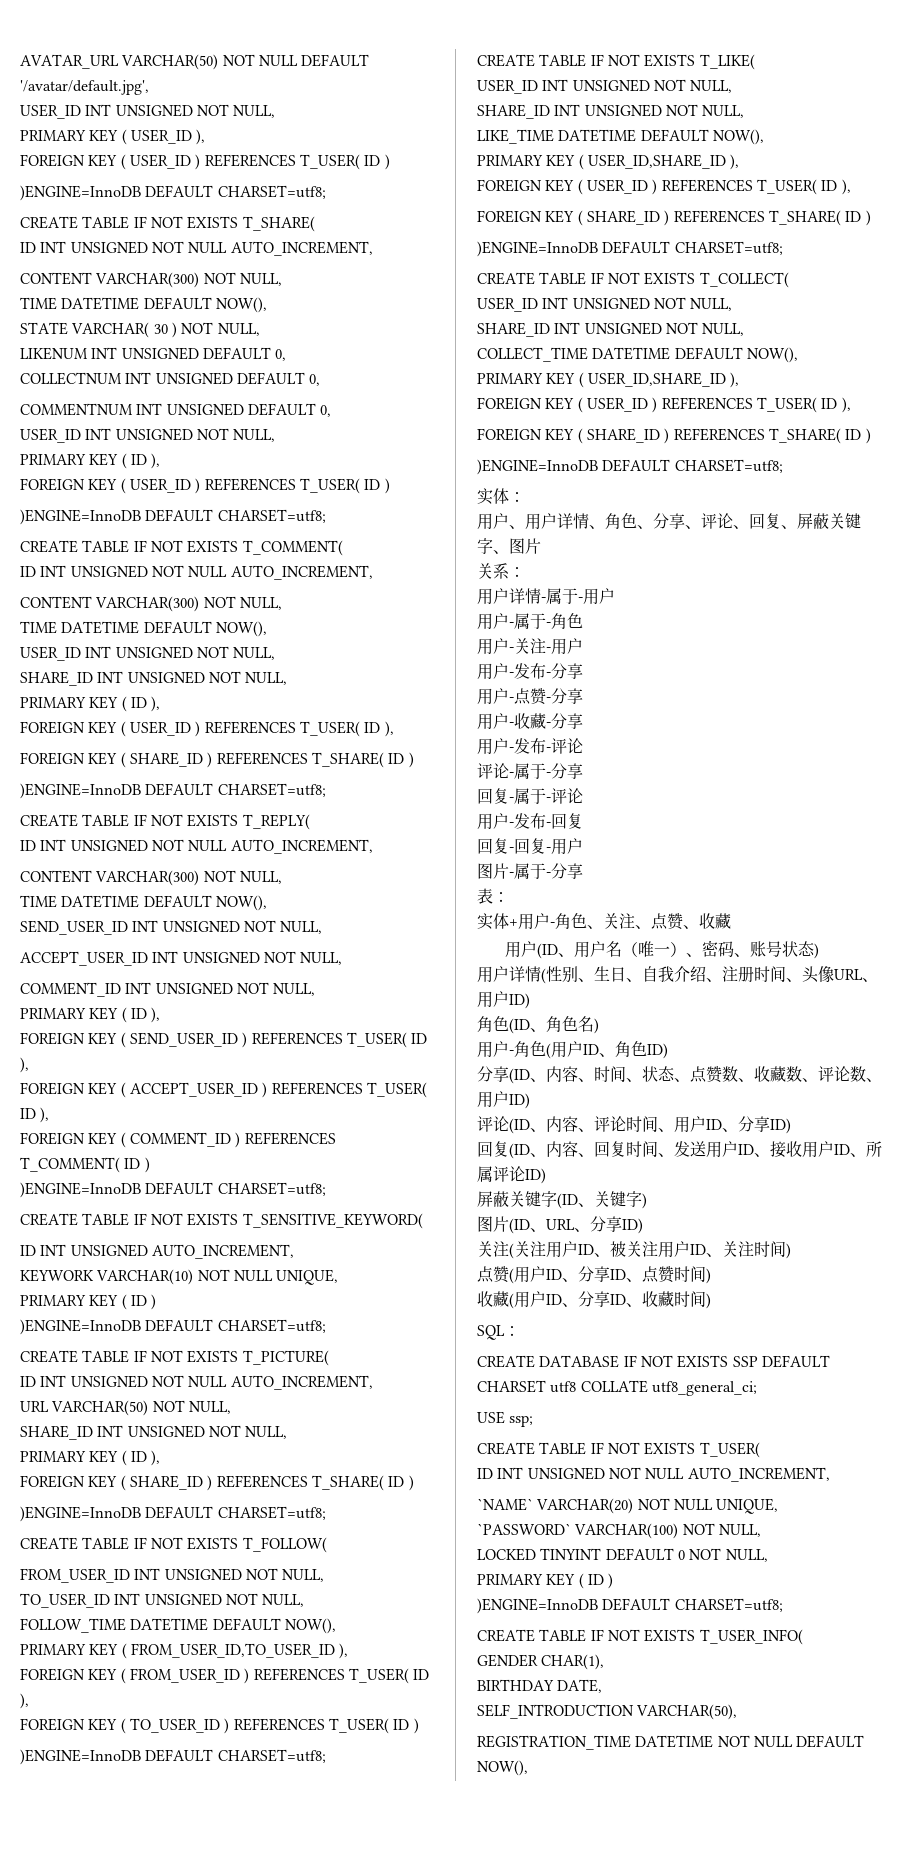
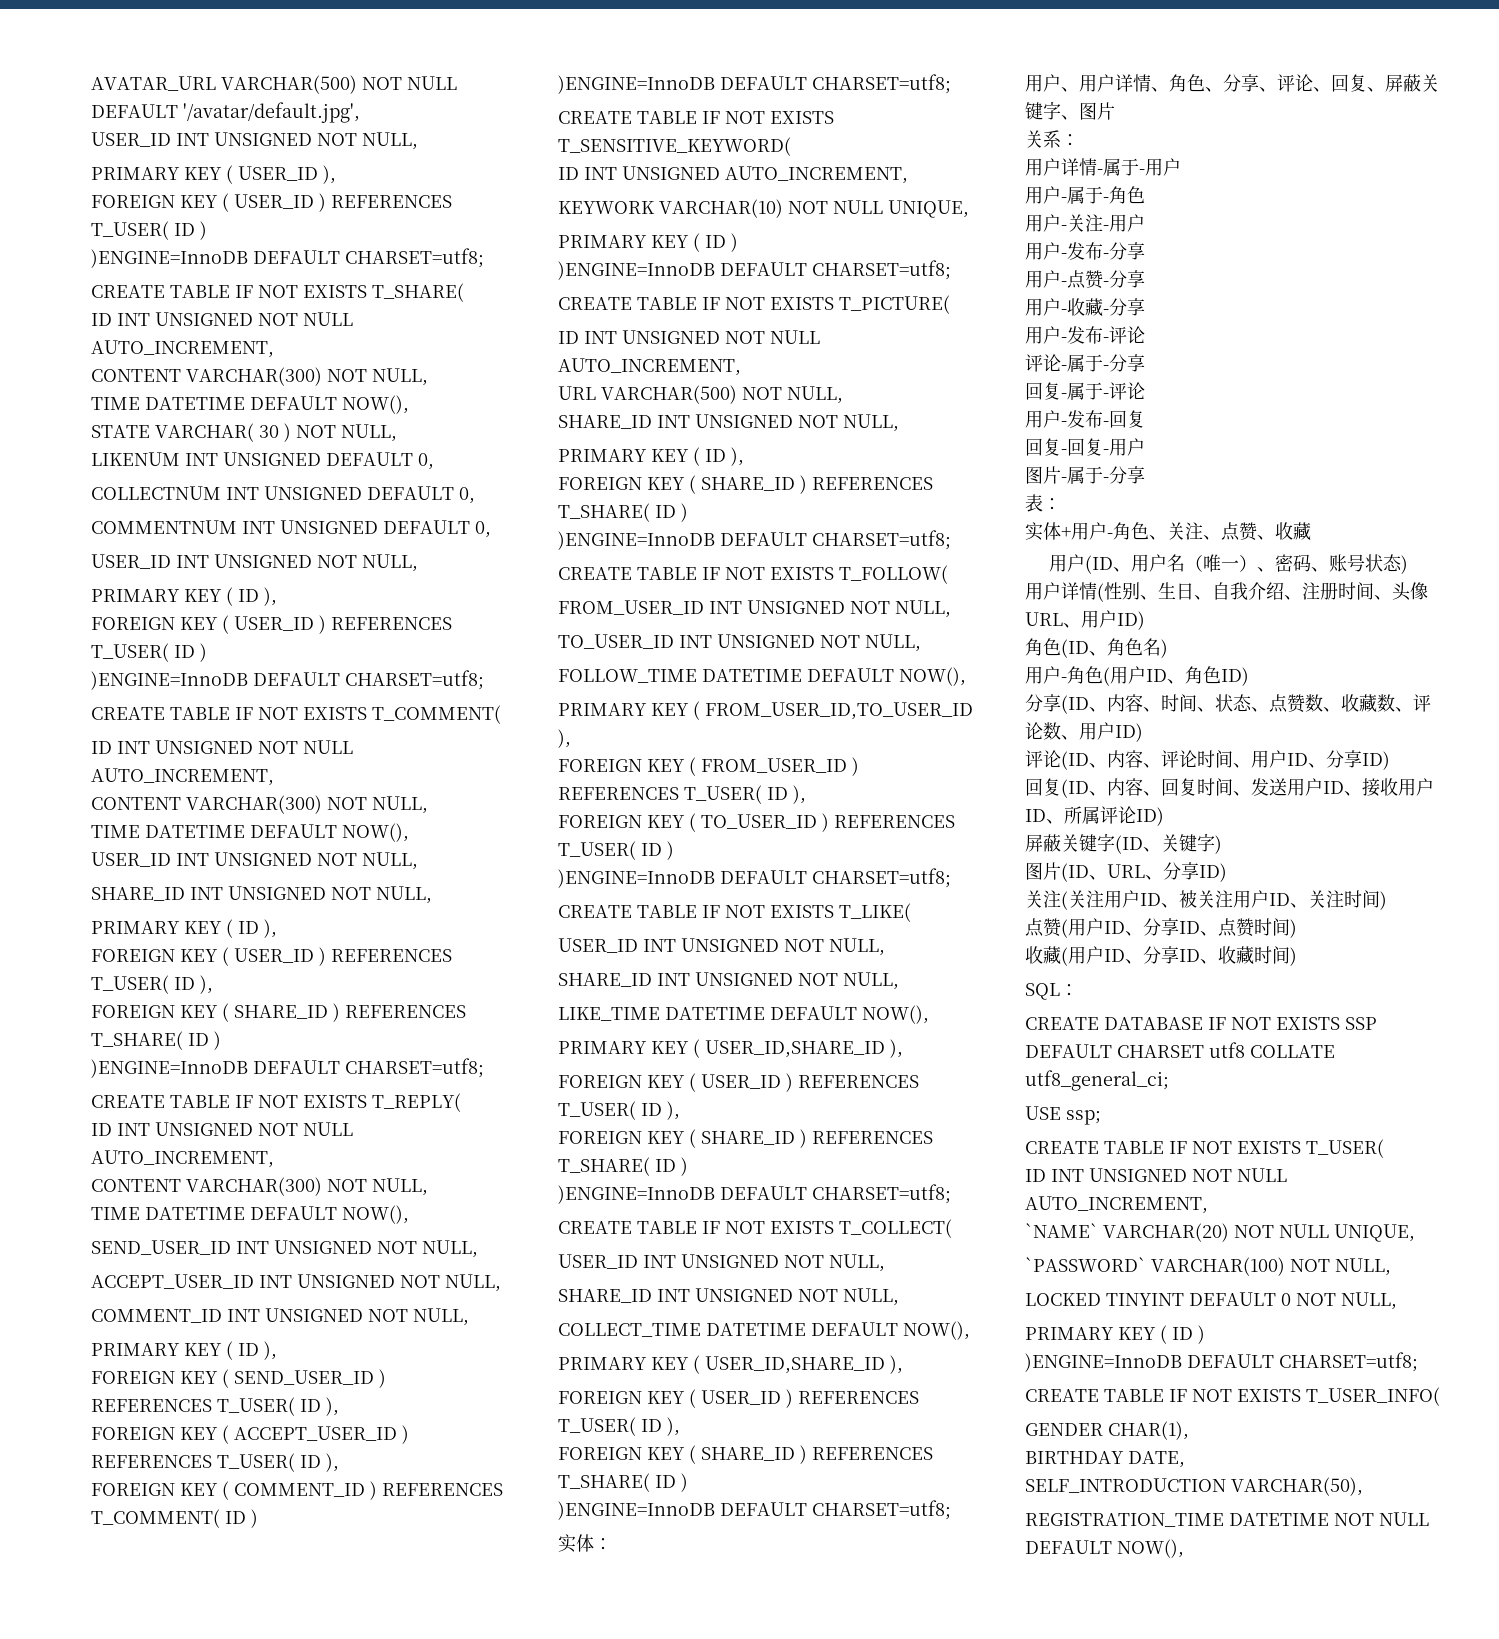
- AVATAR_URL VARCHAR(50) NOT NULL DEFAULT '/avatar/default.jpg',
+ AVATAR_URL VARCHAR(500) NOT NULL DEFAULT '/avatar/default.jpg',
- URL VARCHAR(50) NOT NULL,
+ URL VARCHAR(500) NOT NULL,

